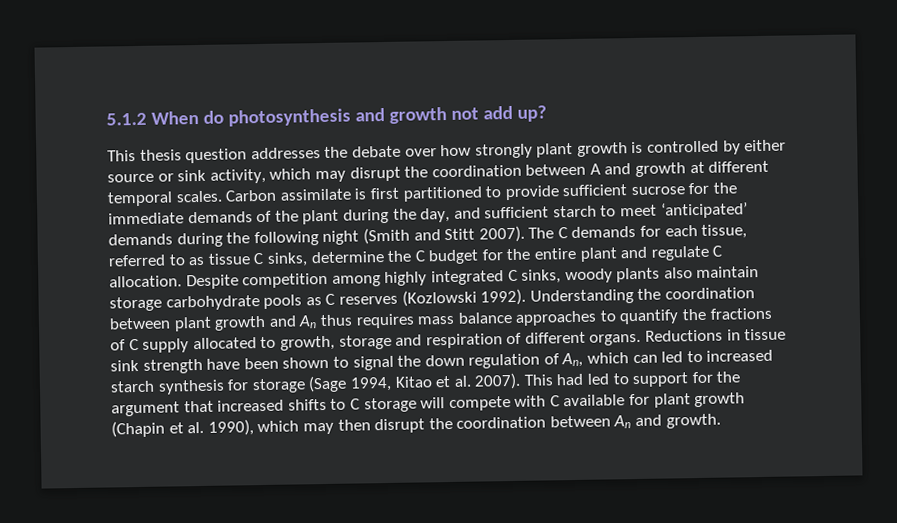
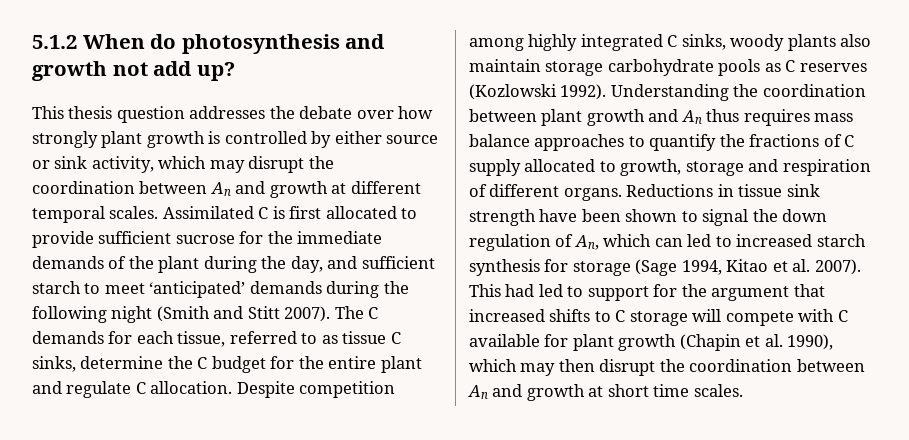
- This thesis question addresses the debate over how strongly plant growth is controlled by either source or sink activity, which may disrupt the coordination between A and growth at different temporal scales.
+ This thesis question addresses the debate over how strongly plant growth is controlled by either source or sink activity, which may disrupt the coordination between An and growth at different temporal scales.
- Carbon assimilate is first partitioned to provide sufficient sucrose for the immediate demands of the plant during the day, and sufficient starch to meet ‘anticipated’ demands during the following night (Smith and Stitt 2007).
+ Assimilated C is first allocated to provide sufficient sucrose for the immediate demands of the plant during the day, and sufficient starch to meet ‘anticipated’ demands during the following night (Smith and Stitt 2007).
- This had led to support for the argument that increased shifts to C storage will compete with C available for plant growth (Chapin et al. 1990), which may then disrupt the coordination between An and growth.
+ This had led to support for the argument that increased shifts to C storage will compete with C available for plant growth (Chapin et al. 1990), which may then disrupt the coordination between An and growth at short time scales.

